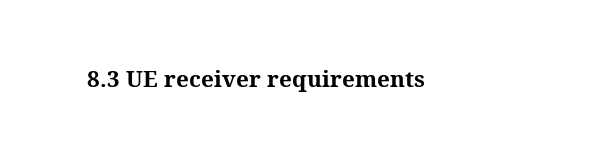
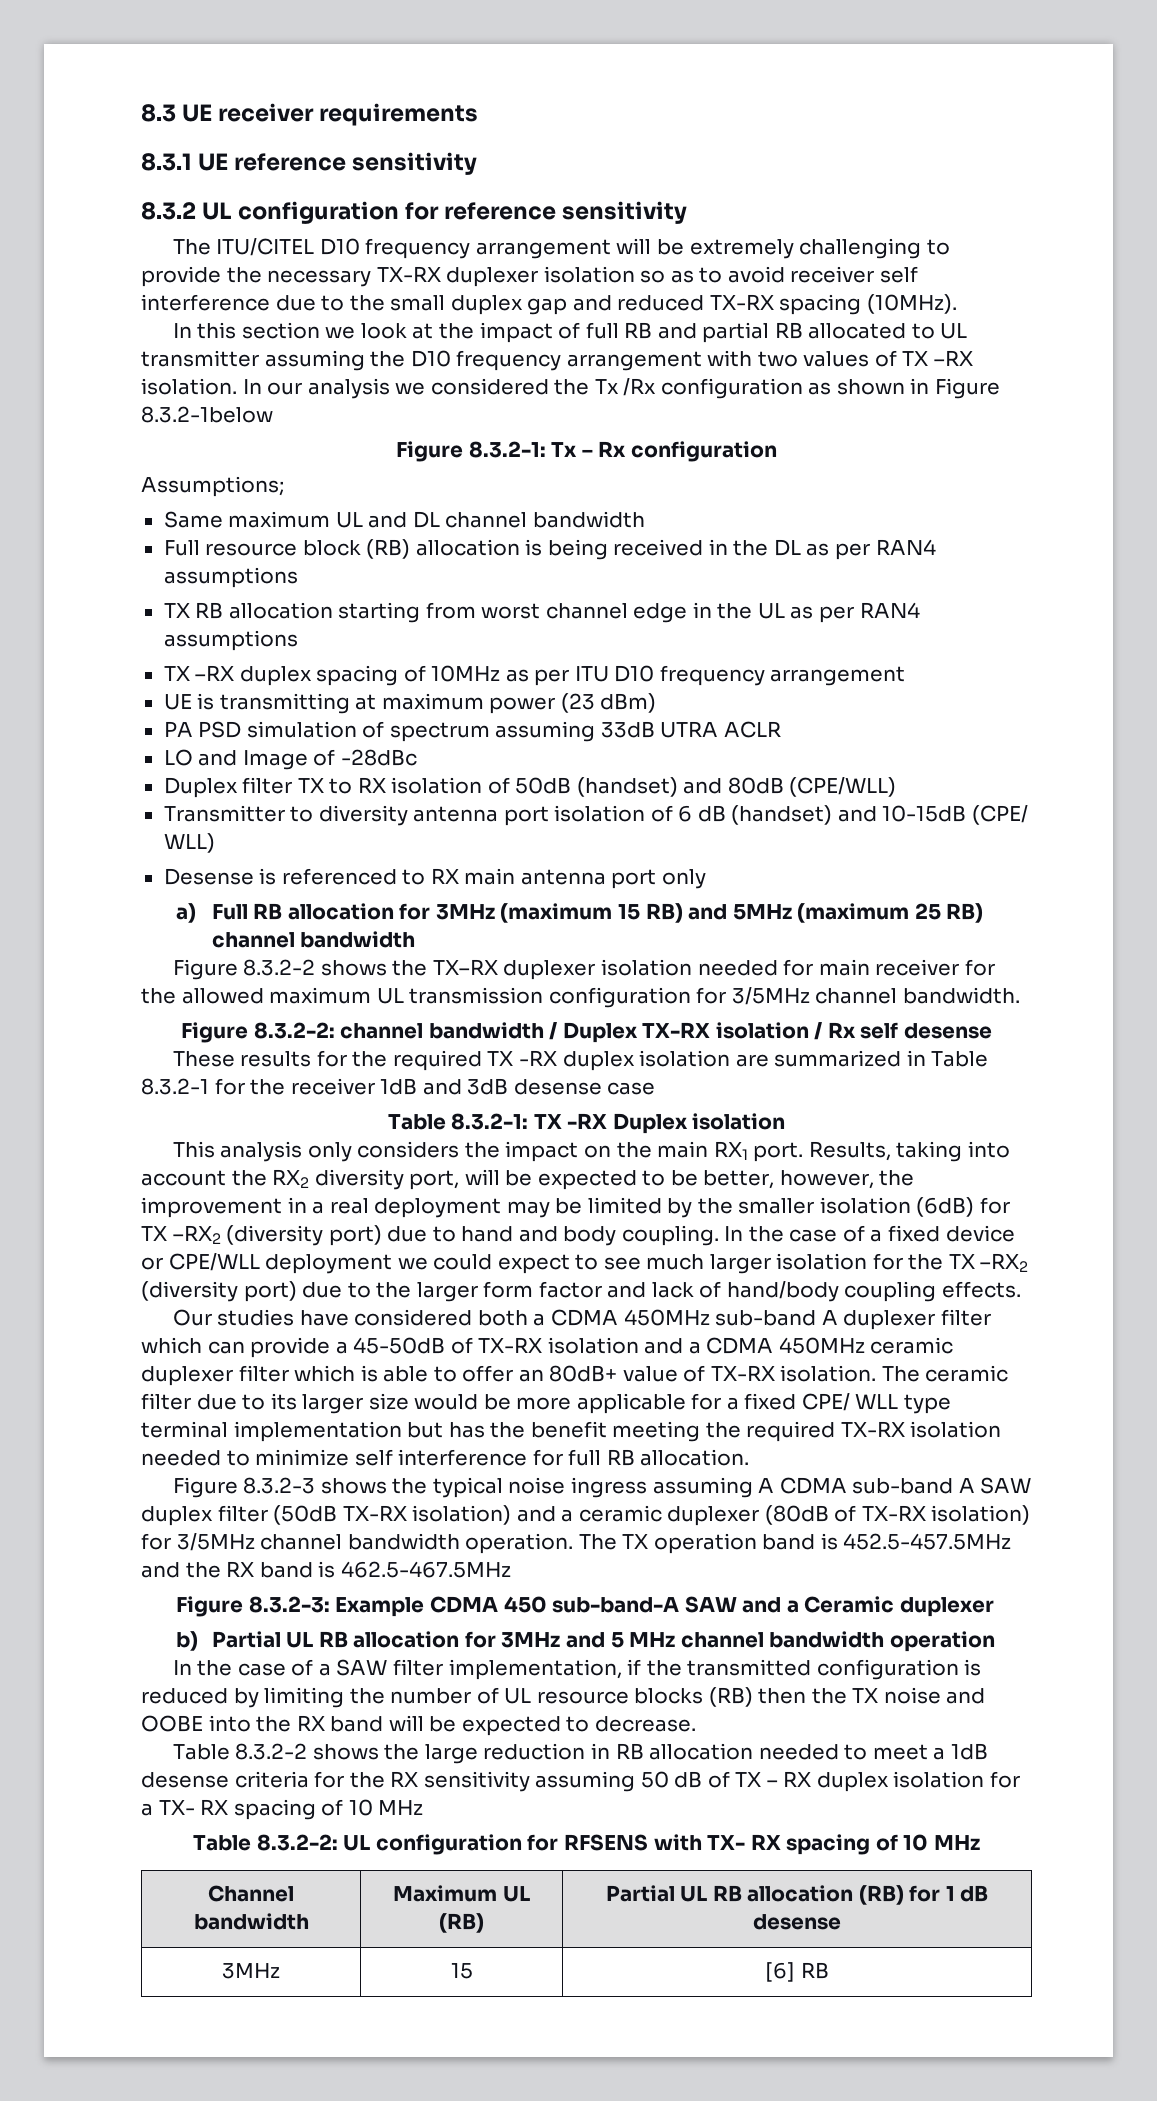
+ 8.3.1 UE reference sensitivity
+ 8.3.2 UL configuration for reference sensitivity
+ The ITU/CITEL D10 frequency arrangement will be extremely challenging to provide the necessary TX-RX duplexer isolation so as to avoid receiver self interference due to the small duplex gap and reduced TX-RX spacing (10MHz).
+ In this section we look at the impact of full RB and partial RB allocated to UL transmitter assuming the D10 frequency arrangement with two values of TX –RX isolation. In our analysis we considered the Tx /Rx configuration as shown in Figure 8.3.2-1below
+ Figure 8.3.2-1: Tx – Rx configuration
+ Assumptions;
+ Same maximum UL and DL channel bandwidth
+ Full resource block (RB) allocation is being received in the DL as per RAN4 assumptions
+ TX RB allocation starting from worst channel edge in the UL as per RAN4 assumptions
+ TX –RX duplex spacing of 10MHz as per ITU D10 frequency arrangement
+ UE is transmitting at maximum power (23 dBm)
+ PA PSD simulation of spectrum assuming 33dB UTRA ACLR
+ LO and Image of -28dBc
+ Duplex filter TX to RX isolation of 50dB (handset) and 80dB (CPE/WLL)
+ Transmitter to diversity antenna port isolation of 6 dB (handset) and 10-15dB (CPE/ WLL)
+ Desense is referenced to RX main antenna port only
+ a) Full RB allocation for 3MHz (maximum 15 RB) and 5MHz (maximum 25 RB) channel bandwidth
+ Figure 8.3.2-2 shows the TX–RX duplexer isolation needed for main receiver for the allowed maximum UL transmission configuration for 3/5MHz channel bandwidth.
+ Figure 8.3.2-2: channel bandwidth / Duplex TX-RX isolation / Rx self desense
+ These results for the required TX -RX duplex isolation are summarized in Table 8.3.2-1 for the receiver 1dB and 3dB desense case
+ Table 8.3.2-1: TX -RX Duplex isolation
+ This analysis only considers the impact on the main RX1 port. Results, taking into account the RX2 diversity port, will be expected to be better, however, the improvement in a real deployment may be limited by the smaller isolation (6dB) for TX –RX2 (diversity port) due to hand and body coupling. In the case of a fixed device or CPE/WLL deployment we could expect to see much larger isolation for the TX –RX2 (diversity port) due to the larger form factor and lack of hand/body coupling effects.
+ Our studies have considered both a CDMA 450MHz sub-band A duplexer filter which can provide a 45-50dB of TX-RX isolation and a CDMA 450MHz ceramic duplexer filter which is able to offer an 80dB+ value of TX-RX isolation. The ceramic filter due to its larger size would be more applicable for a fixed CPE/ WLL type terminal implementation but has the benefit meeting the required TX-RX isolation needed to minimize self interference for full RB allocation.
+ Figure 8.3.2-3 shows the typical noise ingress assuming A CDMA sub-band A SAW duplex filter (50dB TX-RX isolation) and a ceramic duplexer (80dB of TX-RX isolation) for 3/5MHz channel bandwidth operation. The TX operation band is 452.5-457.5MHz and the RX band is 462.5-467.5MHz
+ Figure 8.3.2-3: Example CDMA 450 sub-band-A SAW and a Ceramic duplexer
+ b) Partial UL RB allocation for 3MHz and 5 MHz channel bandwidth operation
+ In the case of a SAW filter implementation, if the transmitted configuration is reduced by limiting the number of UL resource blocks (RB) then the TX noise and OOBE into the RX band will be expected to decrease.
+ Table 8.3.2-2 shows the large reduction in RB allocation needed to meet a 1dB desense criteria for the RX sensitivity assuming 50 dB of TX – RX duplex isolation for a TX- RX spacing of 10 MHz
+ Table 8.3.2-2: UL configuration for RFSENS with TX- RX spacing of 10 MHz
+ Channel bandwidth | Maximum UL (RB) | Partial UL RB allocation (RB) for 1 dB desense
+ 3MHz | 15 | [6] RB

